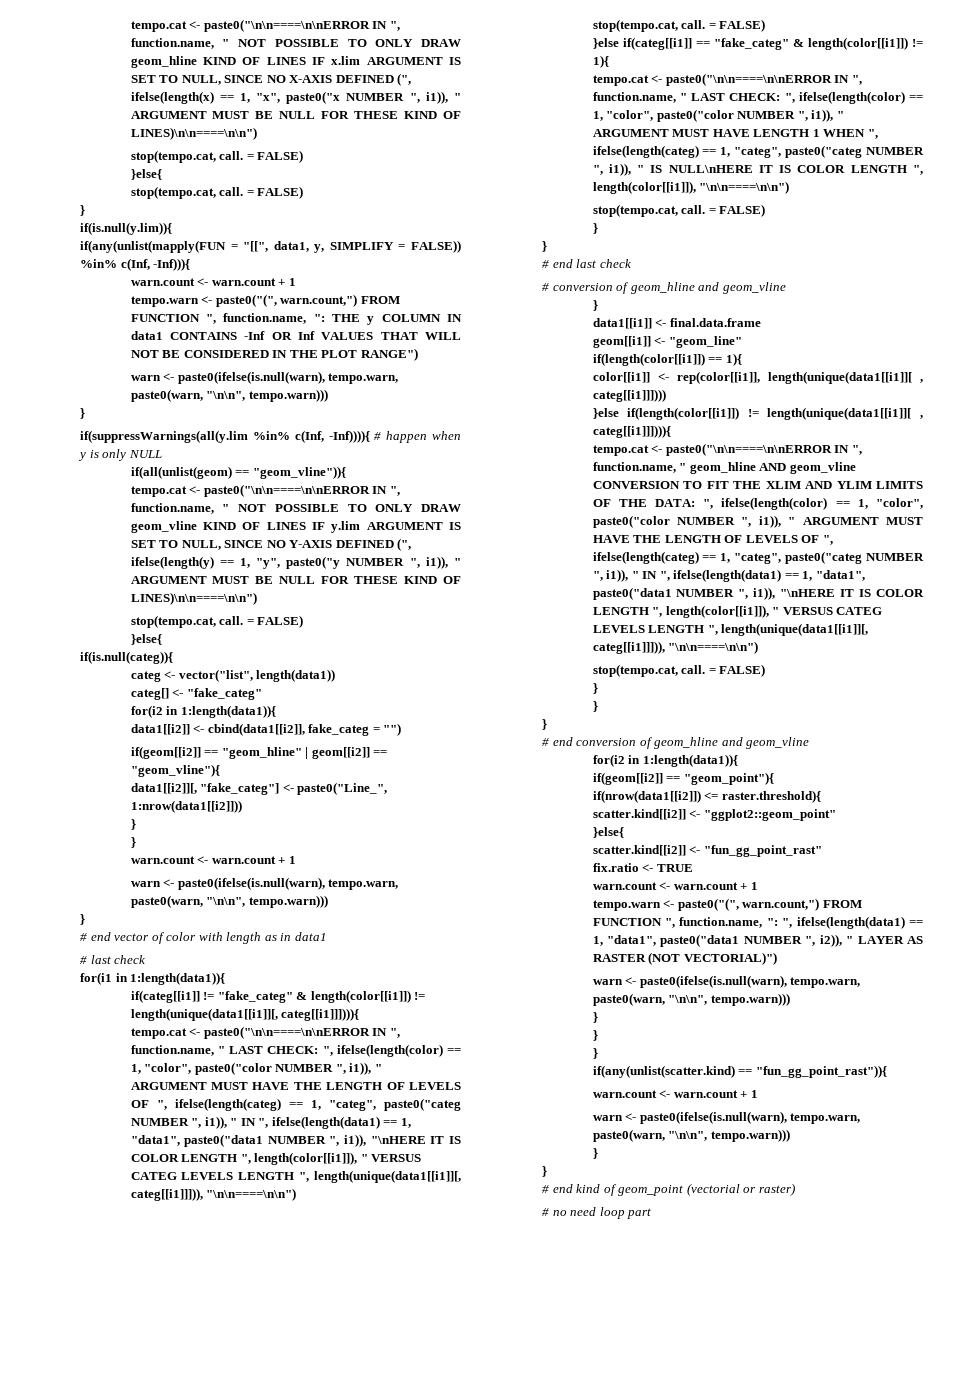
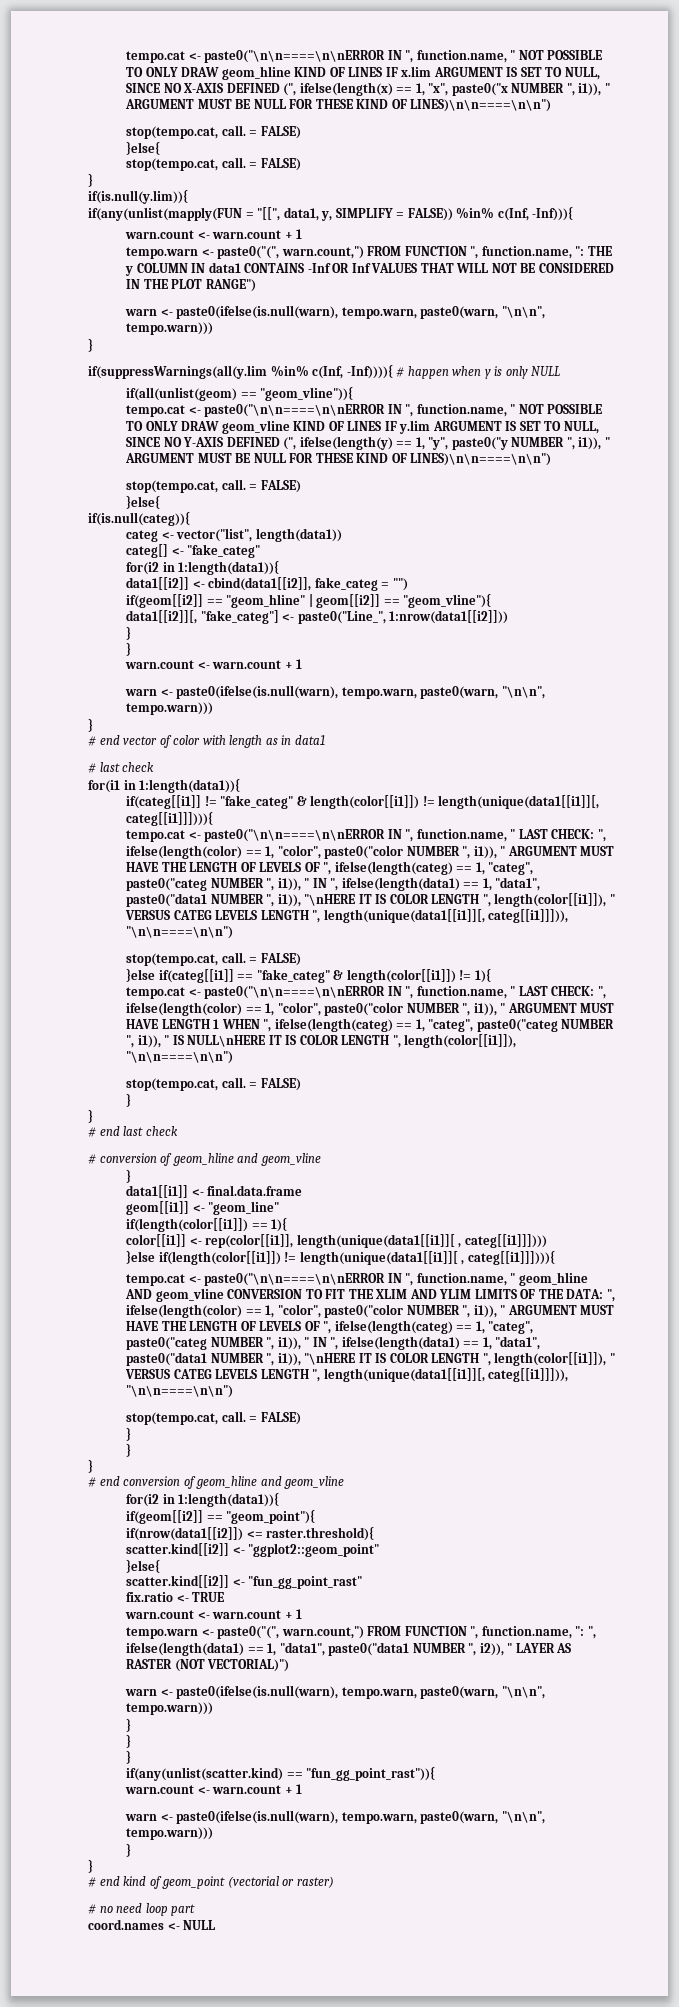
+ coord.names <- NULL

